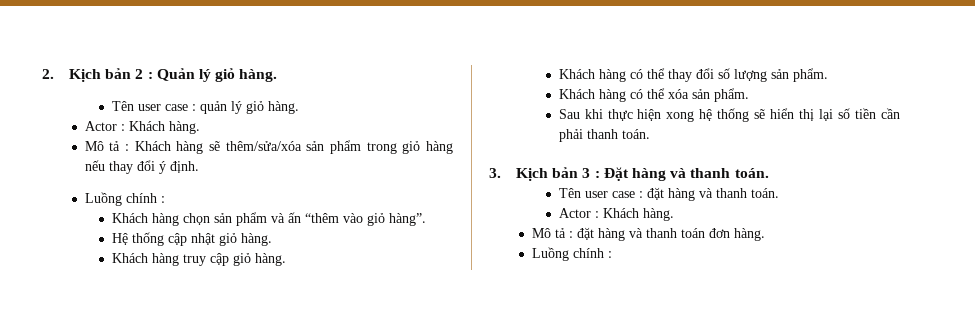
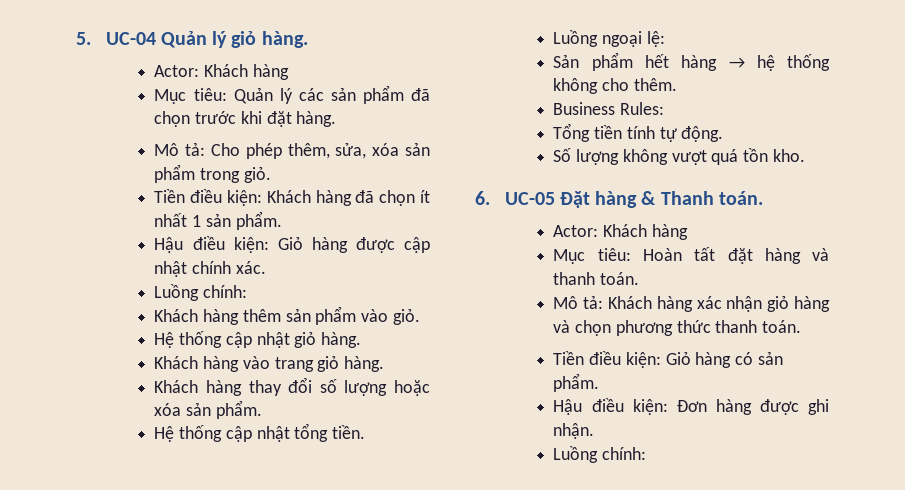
- 2. Kịch bản 2 : Quản lý giỏ hàng.
- Tên user case : quản lý giỏ hàng.
- Actor : Khách hàng.
- Mô tả : Khách hàng sẽ thêm/sửa/xóa sản phẩm trong giỏ hàng nếu thay đổi ý định.
- Luồng chính :
- Khách hàng chọn sản phẩm và ấn “thêm vào giỏ hàng”.
+ 5. UC-04 Quản lý giỏ hàng.
+ Actor: Khách hàng
+ Mục tiêu: Quản lý các sản phẩm đã chọn trước khi đặt hàng.
+ Mô tả: Cho phép thêm, sửa, xóa sản phẩm trong giỏ.
+ Tiền điều kiện: Khách hàng đã chọn ít nhất 1 sản phẩm.
+ Hậu điều kiện: Giỏ hàng được cập nhật chính xác.
+ Luồng chính:
+ Khách hàng thêm sản phẩm vào giỏ.
- Khách hàng truy cập giỏ hàng.
- Khách hàng có thể thay đổi số lượng sản phẩm.
- Khách hàng có thể xóa sản phẩm.
- Sau khi thực hiện xong hệ thống sẽ hiển thị lại số tiền cần phải thanh toán.
- 3. Kịch bản 3 : Đặt hàng và thanh toán.
- Tên user case : đặt hàng và thanh toán.
- Actor : Khách hàng.
- Mô tả : đặt hàng và thanh toán đơn hàng.
- Luồng chính :
+ Khách hàng vào trang giỏ hàng.
+ Khách hàng thay đổi số lượng hoặc xóa sản phẩm.
+ Hệ thống cập nhật tổng tiền.
+ Luồng ngoại lệ:
+ Sản phẩm hết hàng → hệ thống không cho thêm.
+ Business Rules:
+ Tổng tiền tính tự động.
+ Số lượng không vượt quá tồn kho.
+ 6. UC-05 Đặt hàng & Thanh toán.
+ Actor: Khách hàng
+ Mục tiêu: Hoàn tất đặt hàng và thanh toán.
+ Mô tả: Khách hàng xác nhận giỏ hàng và chọn phương thức thanh toán.
+ Tiền điều kiện: Giỏ hàng có sản phẩm.
+ Hậu điều kiện: Đơn hàng được ghi nhận.
+ Luồng chính:

